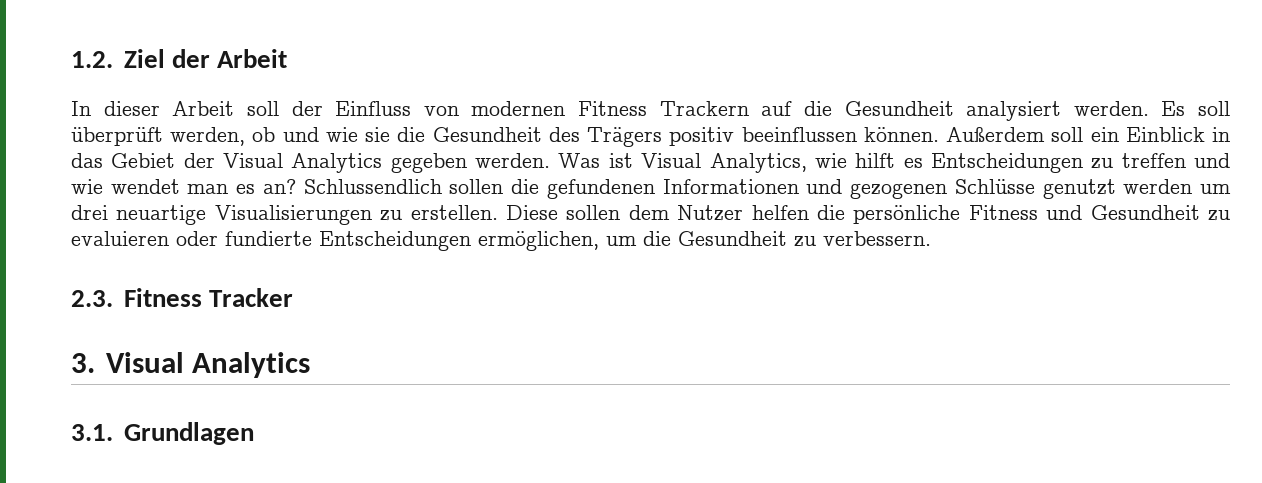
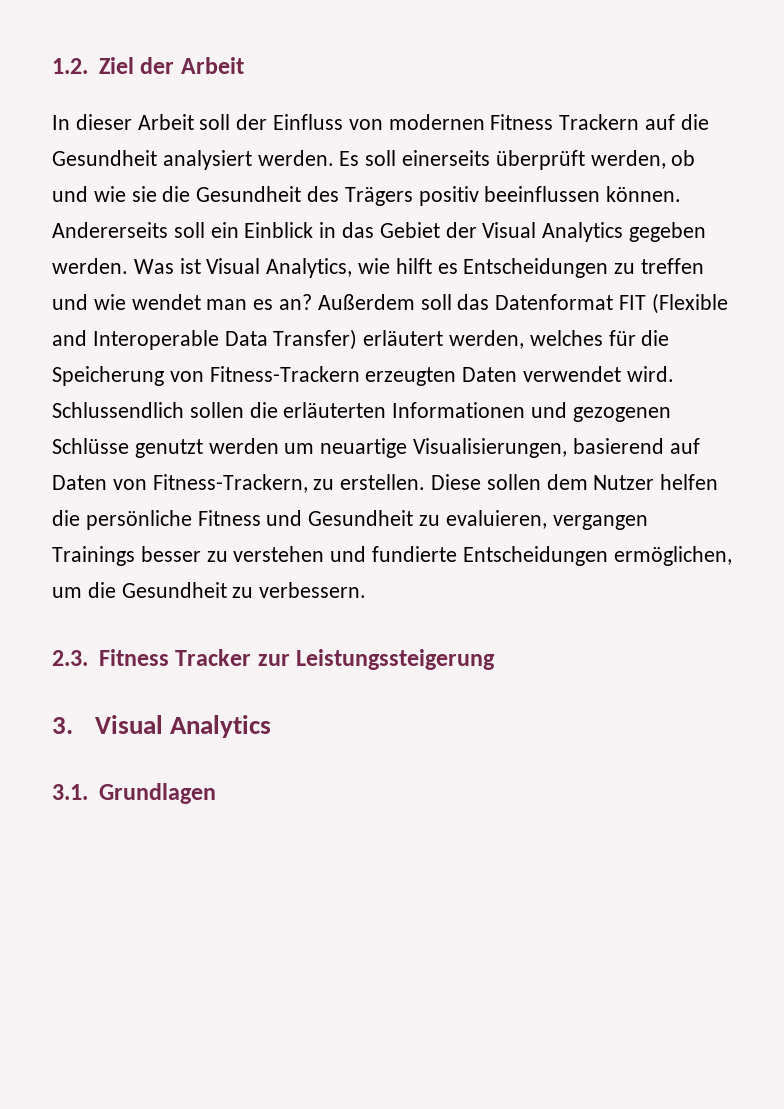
- Es soll überprüft werden, ob und wie sie die Gesundheit des Trägers positiv beeinflussen können.
+ Es soll einerseits überprüft werden, ob und wie sie die Gesundheit des Trägers positiv beeinflussen können.
- Außerdem soll ein Einblick in das Gebiet der Visual Analytics gegeben werden.
+ Andererseits soll ein Einblick in das Gebiet der Visual Analytics gegeben werden.
+ Außerdem soll das Datenformat FIT (Flexible and Interoperable Data Transfer) erläutert werden, welches für die Speicherung von Fitness-Trackern erzeugten Daten verwendet wird.
- Schlussendlich sollen die gefundenen Informationen und gezogenen Schlüsse genutzt werden um drei neuartige Visualisierungen zu erstellen.
+ Schlussendlich sollen die erläuterten Informationen und gezogenen Schlüsse genutzt werden um neuartige Visualisierungen, basierend auf Daten von Fitness-Trackern, zu erstellen.
- Diese sollen dem Nutzer helfen die persönliche Fitness und Gesundheit zu evaluieren oder fundierte Entscheidungen ermöglichen, um die Gesundheit zu verbessern.
+ Diese sollen dem Nutzer helfen die persönliche Fitness und Gesundheit zu evaluieren, vergangen Trainings besser zu verstehen und fundierte Entscheidungen ermöglichen, um die Gesundheit zu verbessern.
- 2.3. Fitness Tracker
+ 2.3. Fitness Tracker zur Leistungssteigerung

